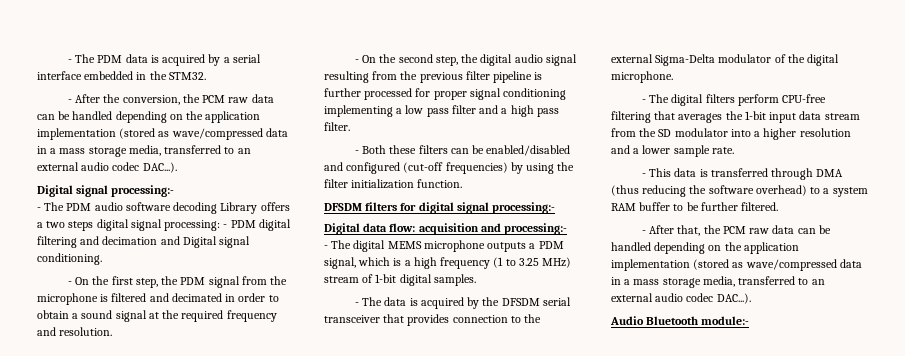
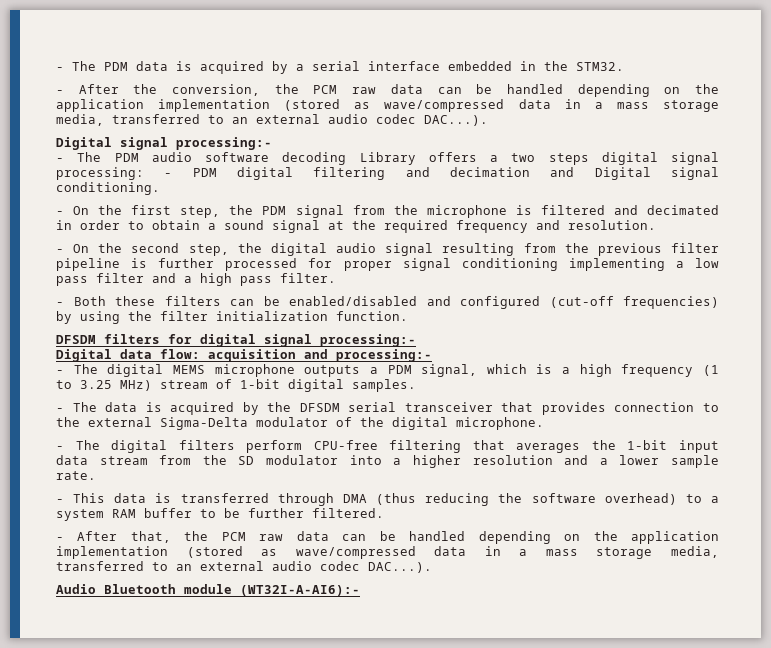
- Audio Bluetooth module:-
+ Audio Bluetooth module (WT32I-A-AI6):-

